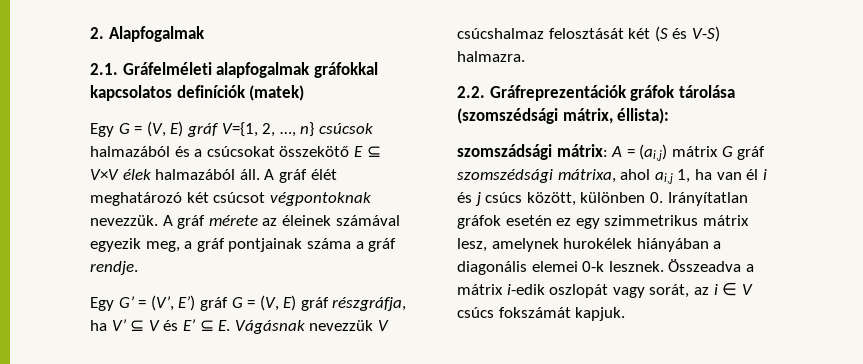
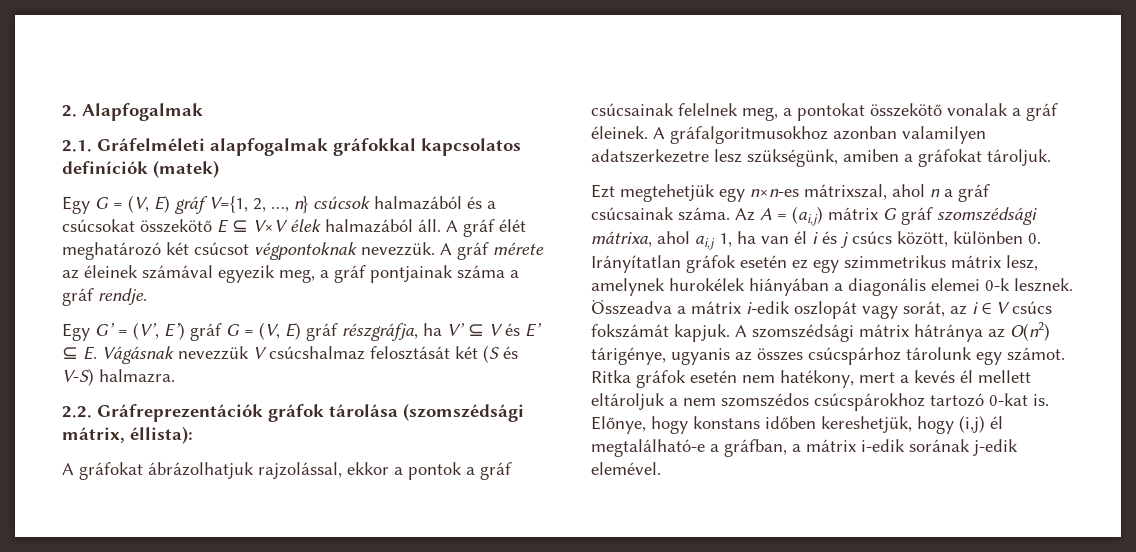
- szomszádsági mátrix: A = (ai,j) mátrix G gráf szomszédsági mátrixa, ahol ai,j 1, ha van él i és j csúcs között, különben 0. Irányítatlan gráfok esetén ez egy szimmetrikus mátrix lesz, amelynek hurokélek hiányában a diagonális elemei 0-k lesznek.
+ A gráfokat ábrázolhatjuk rajzolással, ekkor a pontok a gráf csúcsainak felelnek meg, a pontokat összekötő vonalak a gráf éleinek. A gráfalgoritmusokhoz azonban valamilyen adatszerkezetre lesz szükségünk, amiben a gráfokat tároljuk.
+ Ezt megtehetjük egy n×n-es mátrixszal, ahol n a gráf csúcsainak száma. Az A = (ai,j) mátrix G gráf szomszédsági mátrixa, ahol ai,j 1, ha van él i és j csúcs között, különben 0. Irányítatlan gráfok esetén ez egy szimmetrikus mátrix lesz, amelynek hurokélek hiányában a diagonális elemei 0-k lesznek.
+ A szomszédsági mátrix hátránya az O(n2) tárigénye, ugyanis az összes csúcspárhoz tárolunk egy számot. Ritka gráfok esetén nem hatékony, mert a kevés él mellett eltároljuk a nem szomszédos csúcspárokhoz tartozó 0-kat is. Előnye, hogy konstans időben kereshetjük, hogy (i,j) él megtalálható-e a gráfban, a mátrix i-edik sorának j-edik elemével.

